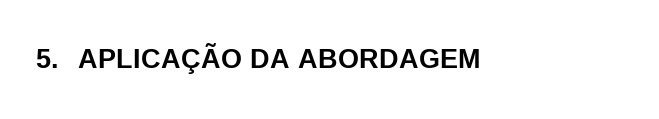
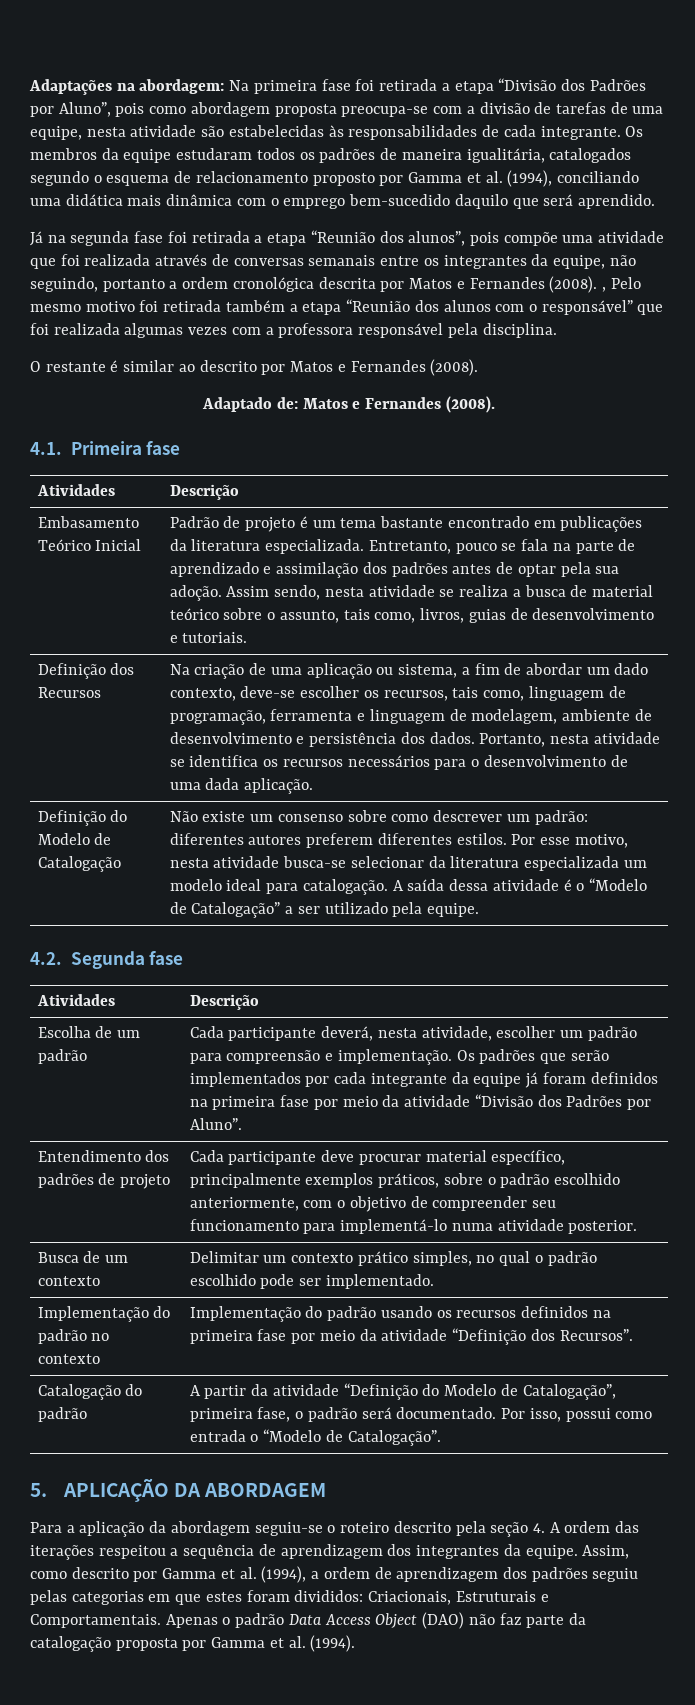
+ Adaptações na abordagem: Na primeira fase foi retirada a etapa “Divisão dos Padrões por Aluno”, pois como abordagem proposta preocupa-se com a divisão de tarefas de uma equipe, nesta atividade são estabelecidas às responsabilidades de cada integrante. Os membros da equipe estudaram todos os padrões de maneira igualitária, catalogados segundo o esquema de relacionamento proposto por Gamma et al. (1994), conciliando uma didática mais dinâmica com o emprego bem-sucedido daquilo que será aprendido.
+ Já na segunda fase foi retirada a etapa “Reunião dos alunos”, pois compõe uma atividade que foi realizada através de conversas semanais entre os integrantes da equipe, não seguindo, portanto a ordem cronológica descrita por Matos e Fernandes (2008). , Pelo mesmo motivo foi retirada também a etapa “Reunião dos alunos com o responsável” que foi realizada algumas vezes com a professora responsável pela disciplina.
+ O restante é similar ao descrito por Matos e Fernandes (2008).
+ Adaptado de: Matos e Fernandes (2008).
+ 4.1. Primeira fase
+ Atividades | Descrição
+ Embasamento Teórico Inicial | Padrão de projeto é um tema bastante encontrado em publicações da literatura especializada. Entretanto, pouco se fala na parte de aprendizado e assimilação dos padrões antes de optar pela sua adoção. Assim sendo, nesta atividade se realiza a busca de material teórico sobre o assunto, tais como, livros, guias de desenvolvimento e tutoriais.
+ Definição dos Recursos | Na criação de uma aplicação ou sistema, a fim de abordar um dado contexto, deve-se escolher os recursos, tais como, linguagem de programação, ferramenta e linguagem de modelagem, ambiente de desenvolvimento e persistência dos dados. Portanto, nesta atividade se identifica os recursos necessários para o desenvolvimento de uma dada aplicação.
+ Definição do Modelo de Catalogação | Não existe um consenso sobre como descrever um padrão: diferentes autores preferem diferentes estilos. Por esse motivo, nesta atividade busca-se selecionar da literatura especializada um modelo ideal para catalogação. A saída dessa atividade é o “Modelo de Catalogação” a ser utilizado pela equipe.
+ 4.2. Segunda fase
+ Atividades | Descrição
+ Escolha de um padrão | Cada participante deverá, nesta atividade, escolher um padrão para compreensão e implementação. Os padrões que serão implementados por cada integrante da equipe já foram definidos na primeira fase por meio da atividade “Divisão dos Padrões por Aluno”.
+ Entendimento dos padrões de projeto | Cada participante deve procurar material específico, principalmente exemplos práticos, sobre o padrão escolhido anteriormente, com o objetivo de compreender seu funcionamento para implementá-lo numa atividade posterior.
+ Busca de um contexto | Delimitar um contexto prático simples, no qual o padrão escolhido pode ser implementado.
+ Implementação do padrão no contexto | Implementação do padrão usando os recursos definidos na primeira fase por meio da atividade “Definição dos Recursos”.
+ Catalogação do padrão | A partir da atividade “Definição do Modelo de Catalogação”, primeira fase, o padrão será documentado. Por isso, possui como entrada o “Modelo de Catalogação”.
  5. APLICAÇÃO DA ABORDAGEM
+ Para a aplicação da abordagem seguiu-se o roteiro descrito pela seção 4. A ordem das iterações respeitou a sequência de aprendizagem dos integrantes da equipe. Assim, como descrito por Gamma et al. (1994), a ordem de aprendizagem dos padrões seguiu pelas categorias em que estes foram divididos: Criacionais, Estruturais e Comportamentais. Apenas o padrão Data Access Object (DAO) não faz parte da catalogação proposta por Gamma et al. (1994).

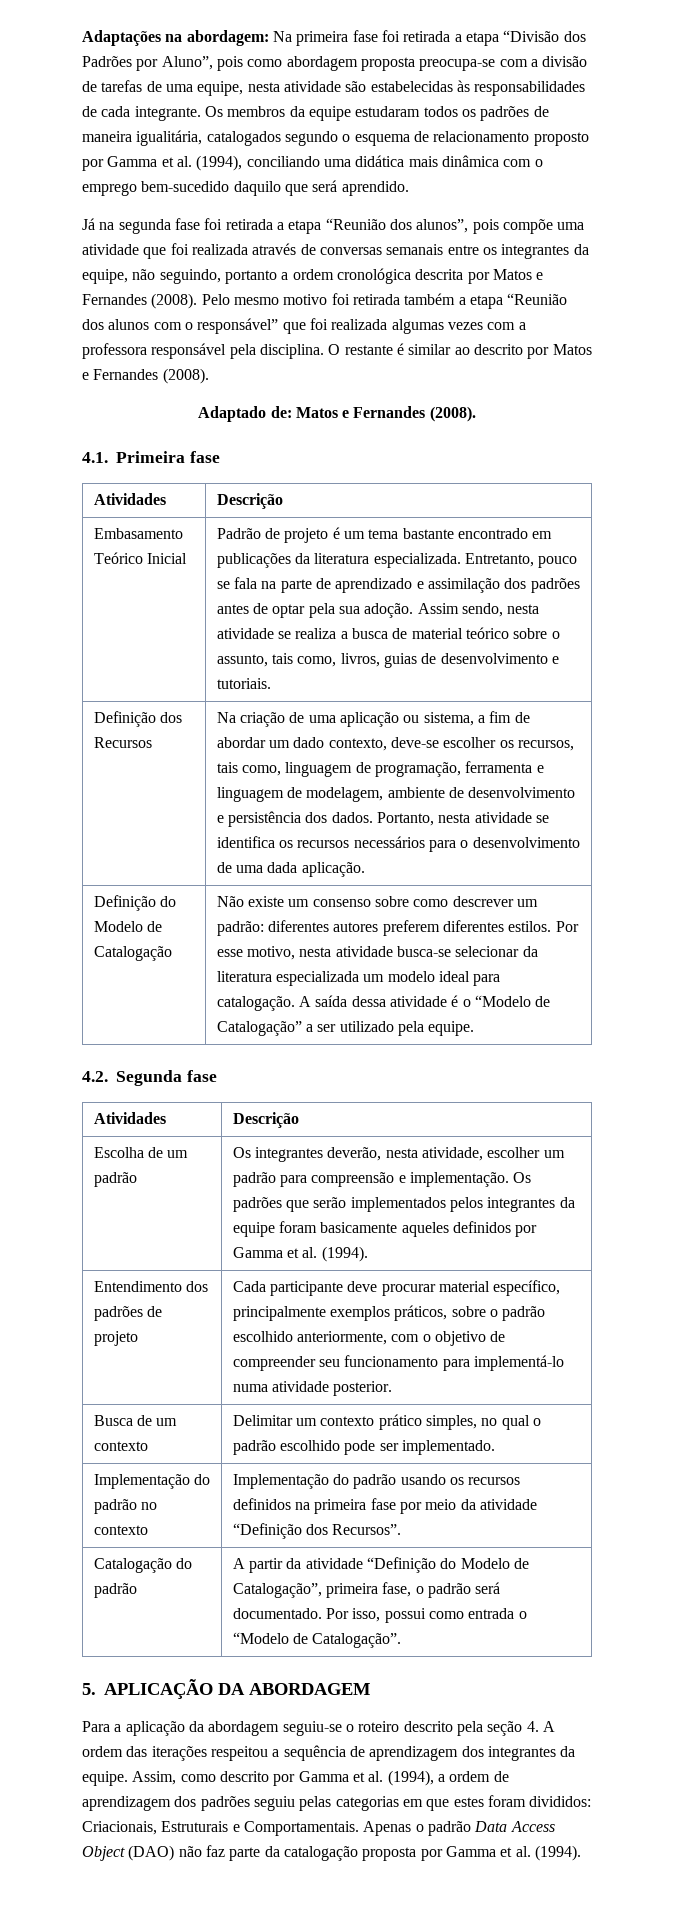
- Já na segunda fase foi retirada a etapa “Reunião dos alunos”, pois compõe uma atividade que foi realizada através de conversas semanais entre os integrantes da equipe, não seguindo, portanto a ordem cronológica descrita por Matos e Fernandes (2008). , Pelo mesmo motivo foi retirada também a etapa “Reunião dos alunos com o responsável” que foi realizada algumas vezes com a professora responsável pela disciplina.
- O restante é similar ao descrito por Matos e Fernandes (2008).
+ Já na segunda fase foi retirada a etapa “Reunião dos alunos”, pois compõe uma atividade que foi realizada através de conversas semanais entre os integrantes da equipe, não seguindo, portanto a ordem cronológica descrita por Matos e Fernandes (2008). Pelo mesmo motivo foi retirada também a etapa “Reunião dos alunos com o responsável” que foi realizada algumas vezes com a professora responsável pela disciplina. O restante é similar ao descrito por Matos e Fernandes (2008).
- Cada participante deverá, nesta atividade, escolher um padrão para compreensão e implementação.
+ Os integrantes deverão, nesta atividade, escolher um padrão para compreensão e implementação.
- Os padrões que serão implementados por cada integrante da equipe já foram definidos na primeira fase por meio da atividade “Divisão dos Padrões por Aluno”.
+ Os padrões que serão implementados pelos integrantes da equipe foram basicamente aqueles definidos por Gamma et al. (1994).

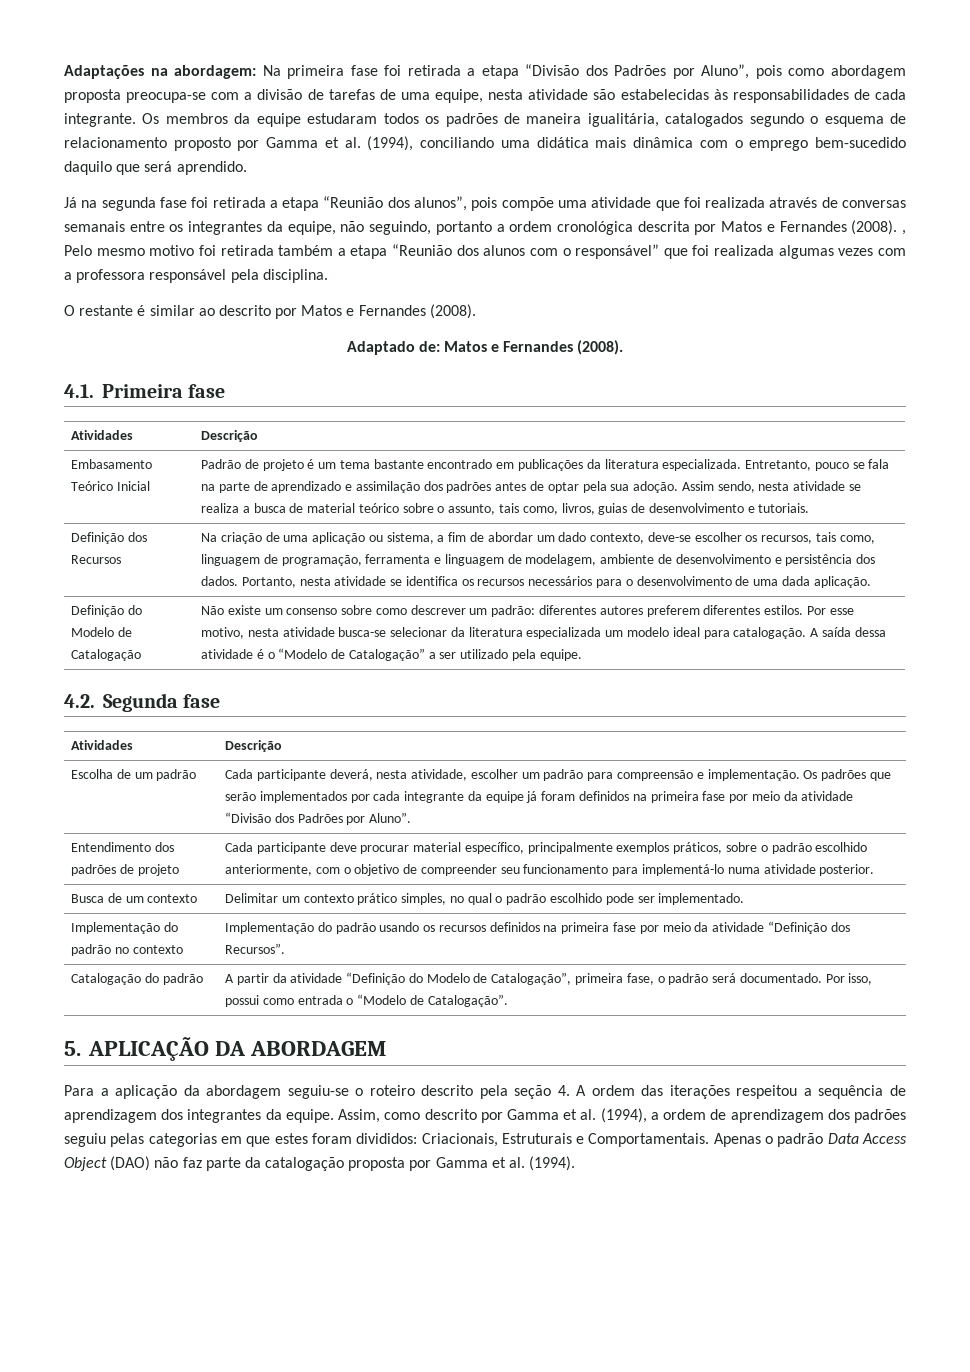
- Já na segunda fase foi retirada a etapa “Reunião dos alunos”, pois compõe uma atividade que foi realizada através de conversas semanais entre os integrantes da equipe, não seguindo, portanto a ordem cronológica descrita por Matos e Fernandes (2008). Pelo mesmo motivo foi retirada também a etapa “Reunião dos alunos com o responsável” que foi realizada algumas vezes com a professora responsável pela disciplina. O restante é similar ao descrito por Matos e Fernandes (2008).
+ Já na segunda fase foi retirada a etapa “Reunião dos alunos”, pois compõe uma atividade que foi realizada através de conversas semanais entre os integrantes da equipe, não seguindo, portanto a ordem cronológica descrita por Matos e Fernandes (2008). , Pelo mesmo motivo foi retirada também a etapa “Reunião dos alunos com o responsável” que foi realizada algumas vezes com a professora responsável pela disciplina.
+ O restante é similar ao descrito por Matos e Fernandes (2008).
- Os integrantes deverão, nesta atividade, escolher um padrão para compreensão e implementação.
+ Cada participante deverá, nesta atividade, escolher um padrão para compreensão e implementação.
- Os padrões que serão implementados pelos integrantes da equipe foram basicamente aqueles definidos por Gamma et al. (1994).
+ Os padrões que serão implementados por cada integrante da equipe já foram definidos na primeira fase por meio da atividade “Divisão dos Padrões por Aluno”.

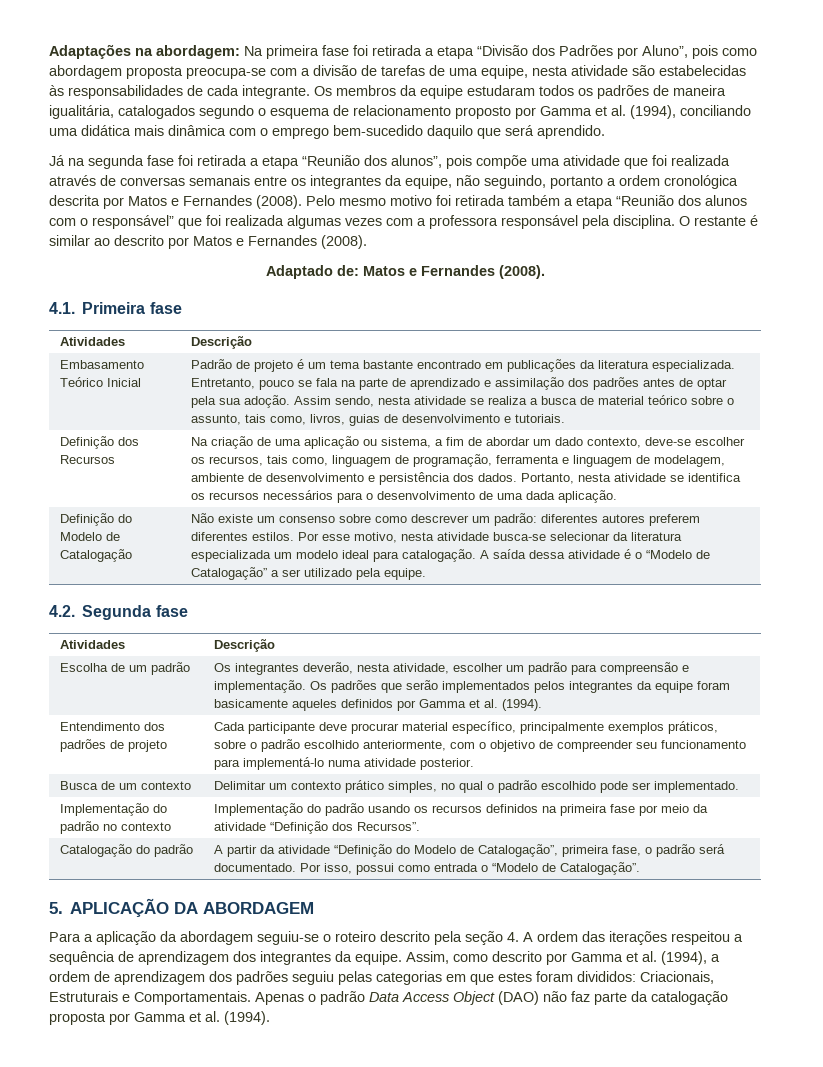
- Já na segunda fase foi retirada a etapa “Reunião dos alunos”, pois compõe uma atividade que foi realizada através de conversas semanais entre os integrantes da equipe, não seguindo, portanto a ordem cronológica descrita por Matos e Fernandes (2008). , Pelo mesmo motivo foi retirada também a etapa “Reunião dos alunos com o responsável” que foi realizada algumas vezes com a professora responsável pela disciplina.
- O restante é similar ao descrito por Matos e Fernandes (2008).
+ Já na segunda fase foi retirada a etapa “Reunião dos alunos”, pois compõe uma atividade que foi realizada através de conversas semanais entre os integrantes da equipe, não seguindo, portanto a ordem cronológica descrita por Matos e Fernandes (2008). Pelo mesmo motivo foi retirada também a etapa “Reunião dos alunos com o responsável” que foi realizada algumas vezes com a professora responsável pela disciplina. O restante é similar ao descrito por Matos e Fernandes (2008).
- Cada participante deverá, nesta atividade, escolher um padrão para compreensão e implementação.
+ Os integrantes deverão, nesta atividade, escolher um padrão para compreensão e implementação.
- Os padrões que serão implementados por cada integrante da equipe já foram definidos na primeira fase por meio da atividade “Divisão dos Padrões por Aluno”.
+ Os padrões que serão implementados pelos integrantes da equipe foram basicamente aqueles definidos por Gamma et al. (1994).

